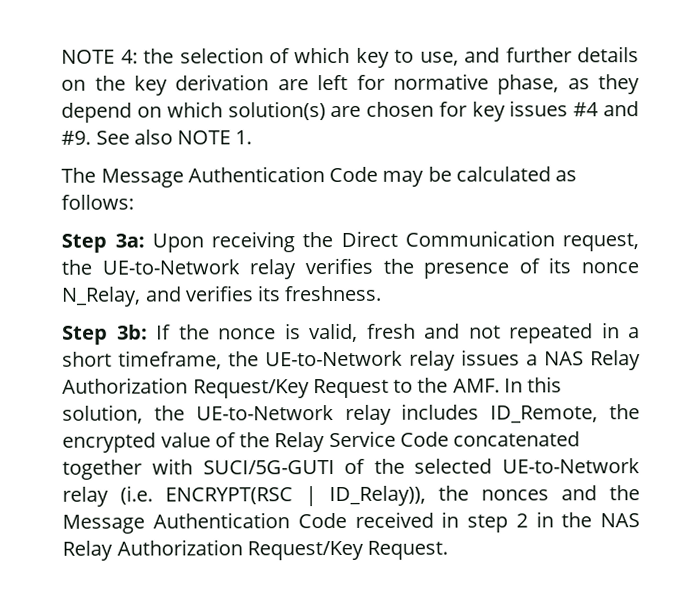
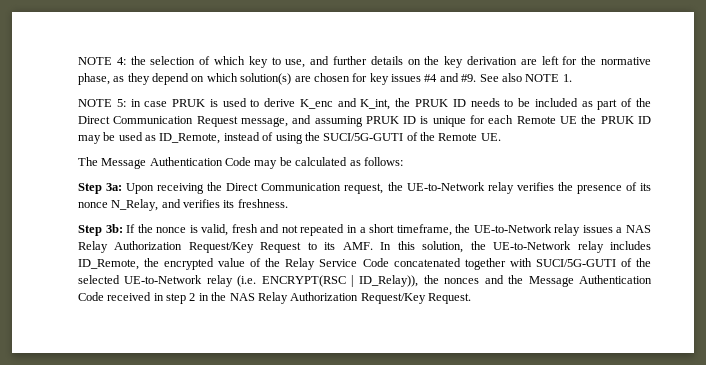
- NOTE 4: the selection of which key to use, and further details on the key derivation are left for normative phase, as they depend on which solution(s) are chosen for key issues #4 and #9.
+ NOTE 4: the selection of which key to use, and further details on the key derivation are left for the normative phase, as they depend on which solution(s) are chosen for key issues #4 and #9.
+ NOTE 5: in case PRUK is used to derive K_enc and K_int, the PRUK ID needs to be included as part of the Direct Communication Request message, and assuming PRUK ID is unique for each Remote UE the PRUK ID may be used as ID_Remote, instead of using the SUCI/5G-GUTI of the Remote UE.
- If the nonce is valid, fresh and not repeated in a short timeframe, the UE-to-Network relay issues a NAS Relay Authorization Request/Key Request to the AMF. In this solution, the UE-to-Network relay includes ID_Remote, the encrypted value of the Relay Service Code concatenated together with SUCI/5G-GUTI of the selected UE-to-Network relay (i.e. ENCRYPT(RSC | ID_Relay)), the nonces and the Message Authentication Code received in step 2 in the NAS Relay Authorization Request/Key Request.
+ If the nonce is valid, fresh and not repeated in a short timeframe, the UE-to-Network relay issues a NAS Relay Authorization Request/Key Request to its AMF. In this solution, the UE-to-Network relay includes ID_Remote, the encrypted value of the Relay Service Code concatenated together with SUCI/5G-GUTI of the selected UE-to-Network relay (i.e. ENCRYPT(RSC | ID_Relay)), the nonces and the Message Authentication Code received in step 2 in the NAS Relay Authorization Request/Key Request.

